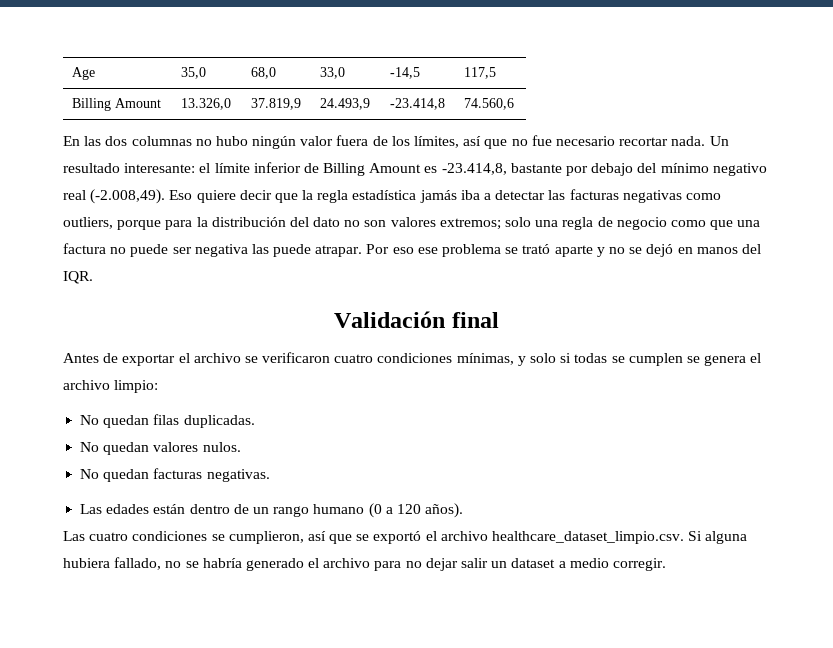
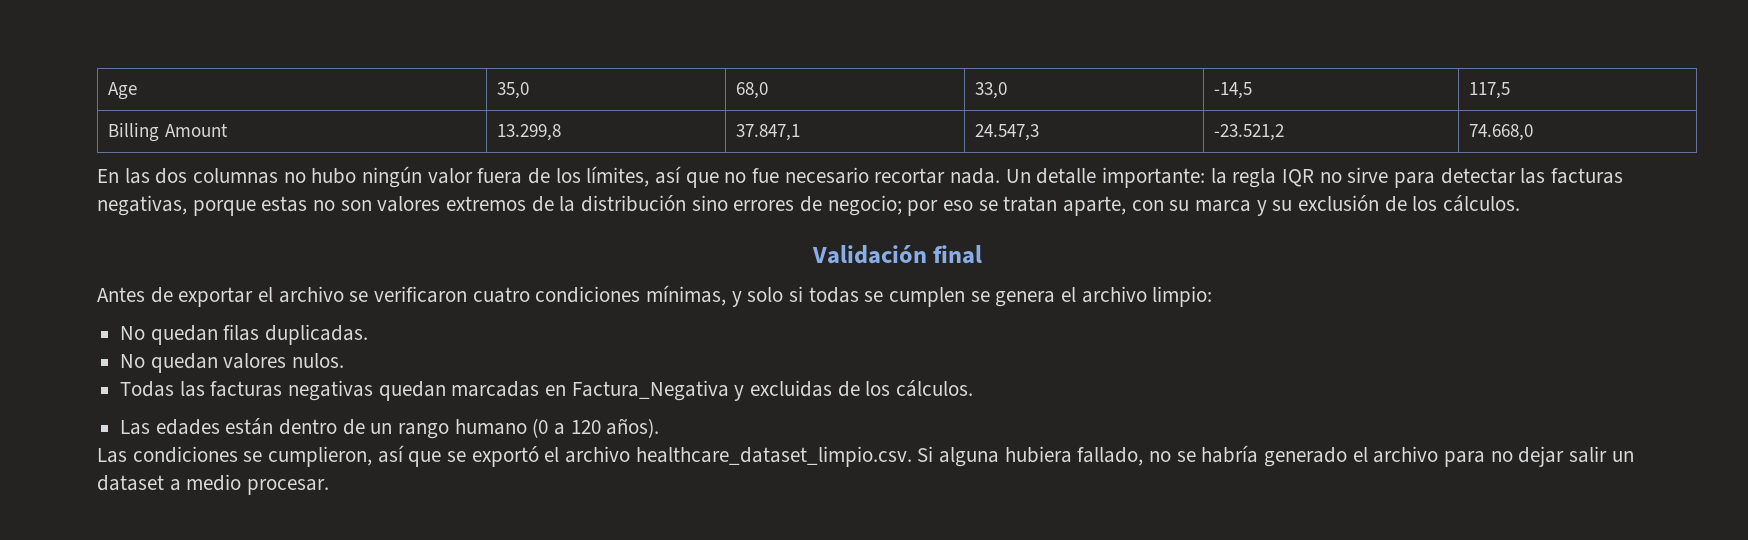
- Billing Amount | 13.326,0 | 37.819,9 | 24.493,9 | -23.414,8 | 74.560,6
+ Billing Amount | 13.299,8 | 37.847,1 | 24.547,3 | -23.521,2 | 74.668,0
- Un resultado interesante: el límite inferior de Billing Amount es -23.414,8, bastante por debajo del mínimo negativo real (-2.008,49). Eso quiere decir que la regla estadística jamás iba a detectar las facturas negativas como outliers, porque para la distribución del dato no son valores extremos; solo una regla de negocio como que una factura no puede ser negativa las puede atrapar. Por eso ese problema se trató aparte y no se dejó en manos del IQR.
+ Un detalle importante: la regla IQR no sirve para detectar las facturas negativas, porque estas no son valores extremos de la distribución sino errores de negocio; por eso se tratan aparte, con su marca y su exclusión de los cálculos.
- No quedan facturas negativas.
+ Todas las facturas negativas quedan marcadas en Factura_Negativa y excluidas de los cálculos.
- Las cuatro condiciones se cumplieron, así que se exportó el archivo healthcare_dataset_limpio.csv. Si alguna hubiera fallado, no se habría generado el archivo para no dejar salir un dataset a medio corregir.
+ Las condiciones se cumplieron, así que se exportó el archivo healthcare_dataset_limpio.csv. Si alguna hubiera fallado, no se habría generado el archivo para no dejar salir un dataset a medio procesar.

